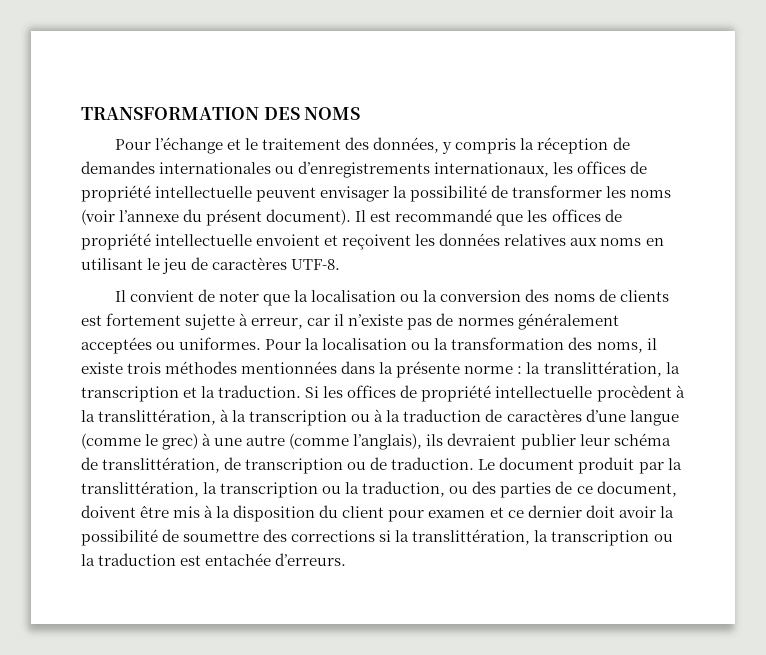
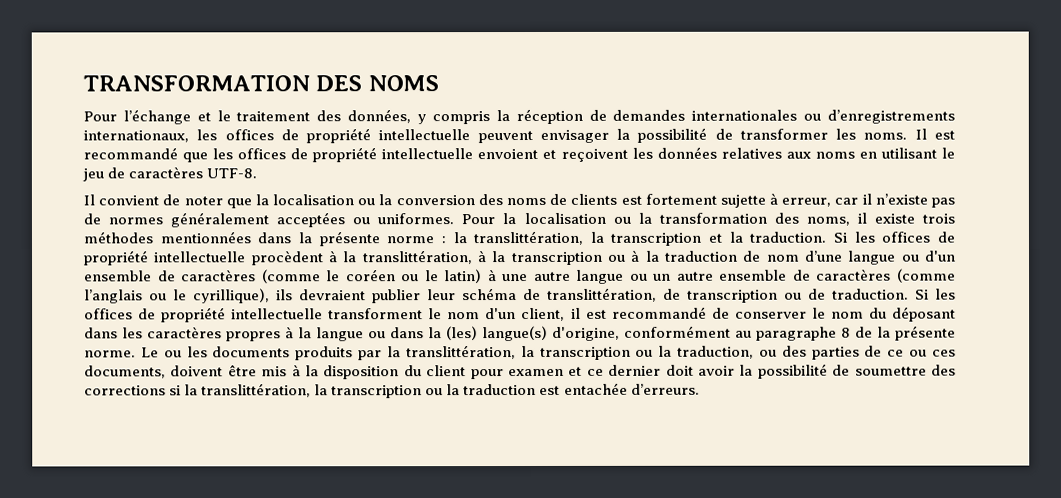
- Pour l’échange et le traitement des données, y compris la réception de demandes internationales ou d’enregistrements internationaux, les offices de propriété intellectuelle peuvent envisager la possibilité de transformer les noms (voir l’annexe du présent document).
+ Pour l’échange et le traitement des données, y compris la réception de demandes internationales ou d’enregistrements internationaux, les offices de propriété intellectuelle peuvent envisager la possibilité de transformer les noms.
- Si les offices de propriété intellectuelle procèdent à la translittération, à la transcription ou à la traduction de caractères d’une langue (comme le grec) à une autre (comme l’anglais), ils devraient publier leur schéma de translittération, de transcription ou de traduction.
+ Si les offices de propriété intellectuelle procèdent à la translittération, à la transcription ou à la traduction de nom d’une langue ou d'un ensemble de caractères (comme le coréen ou le latin) à une autre langue ou un autre ensemble de caractères (comme l’anglais ou le cyrillique), ils devraient publier leur schéma de translittération, de transcription ou de traduction.
- Le document produit par la translittération, la transcription ou la traduction, ou des parties de ce document, doivent être mis à la disposition du client pour examen et ce dernier doit avoir la possibilité de soumettre des corrections si la translittération, la transcription ou la traduction est entachée d’erreurs.
+ Si les offices de propriété intellectuelle transforment le nom d'un client, il est recommandé de conserver le nom du déposant dans les caractères propres à la langue ou dans la (les) langue(s) d'origine, conformément au paragraphe 8 de la présente norme. Le ou les documents produits par la translittération, la transcription ou la traduction, ou des parties de ce ou ces documents, doivent être mis à la disposition du client pour examen et ce dernier doit avoir la possibilité de soumettre des corrections si la translittération, la transcription ou la traduction est entachée d’erreurs.

